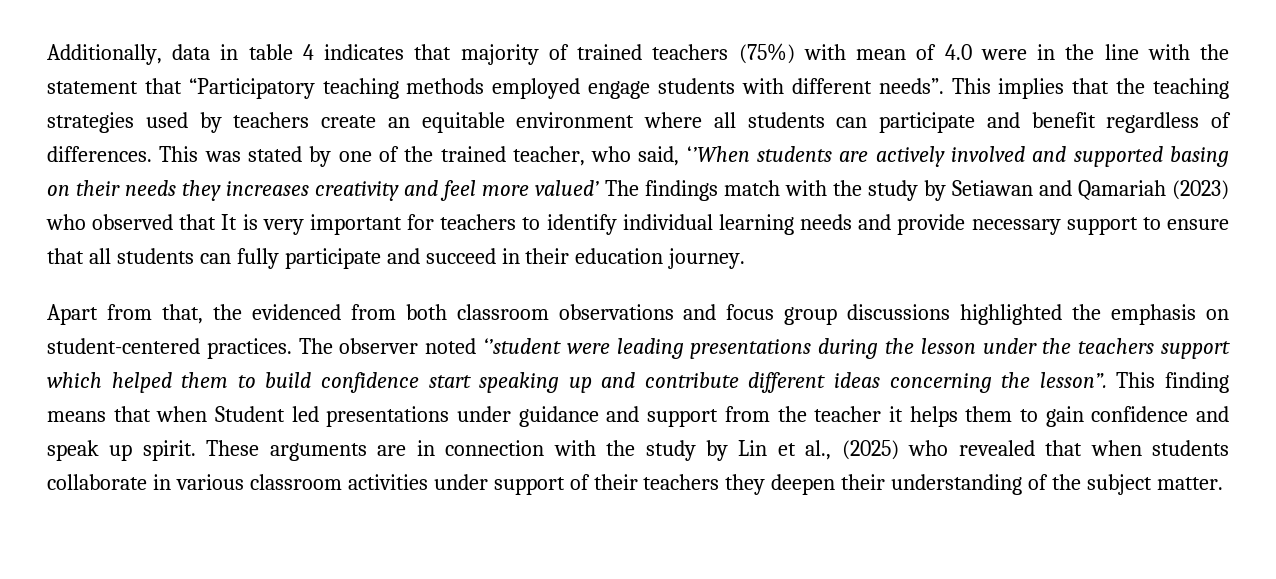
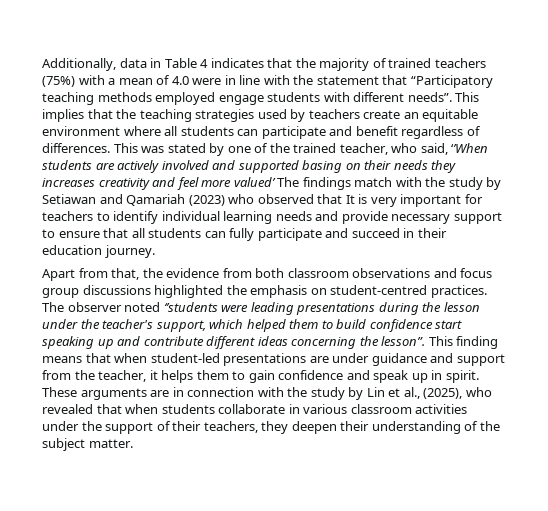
- Additionally, data in table 4 indicates that majority of trained teachers (75%) with mean of 4.0 were in the line with the statement that “Participatory teaching methods employed engage students with different needs”.
+ Additionally, data in Table 4 indicates that the majority of trained teachers (75%) with a mean of 4.0 were in line with the statement that “Participatory teaching methods employed engage students with different needs”.
- Apart from that, the evidenced from both classroom observations and focus group discussions highlighted the emphasis on student-centered practices.
+ Apart from that, the evidence from both classroom observations and focus group discussions highlighted the emphasis on student-centred practices.
- The observer noted ‘’student were leading presentations during the lesson under the teachers support which helped them to build confidence start speaking up and contribute different ideas concerning the lesson”.
+ The observer noted ‘’students were leading presentations during the lesson under the teacher's support, which helped them to build confidence start speaking up and contribute different ideas concerning the lesson”.
- This finding means that when Student led presentations under guidance and support from the teacher it helps them to gain confidence and speak up spirit.
+ This finding means that when student-led presentations are under guidance and support from the teacher, it helps them to gain confidence and speak up in spirit.
- These arguments are in connection with the study by Lin et al., (2025) who revealed that when students collaborate in various classroom activities under support of their teachers they deepen their understanding of the subject matter.
+ These arguments are in connection with the study by Lin et al., (2025), who revealed that when students collaborate in various classroom activities under the support of their teachers, they deepen their understanding of the subject matter.

